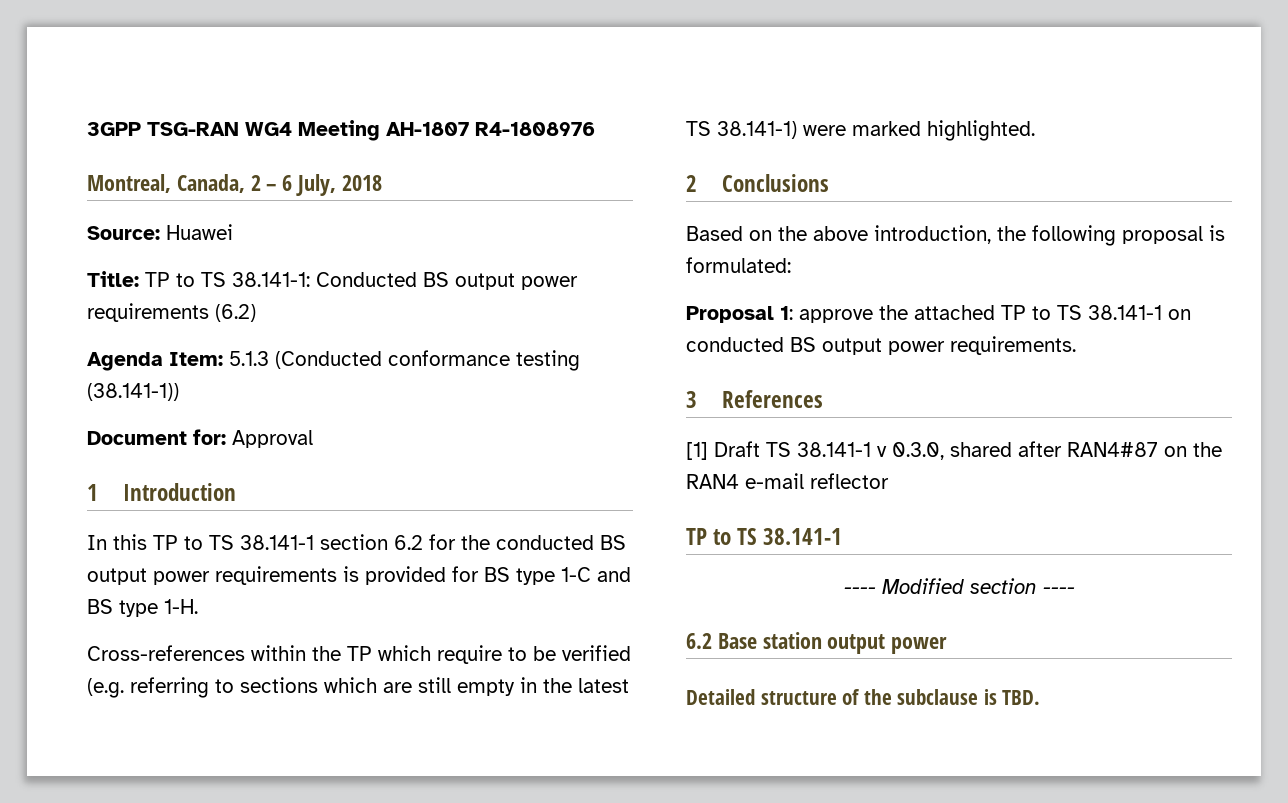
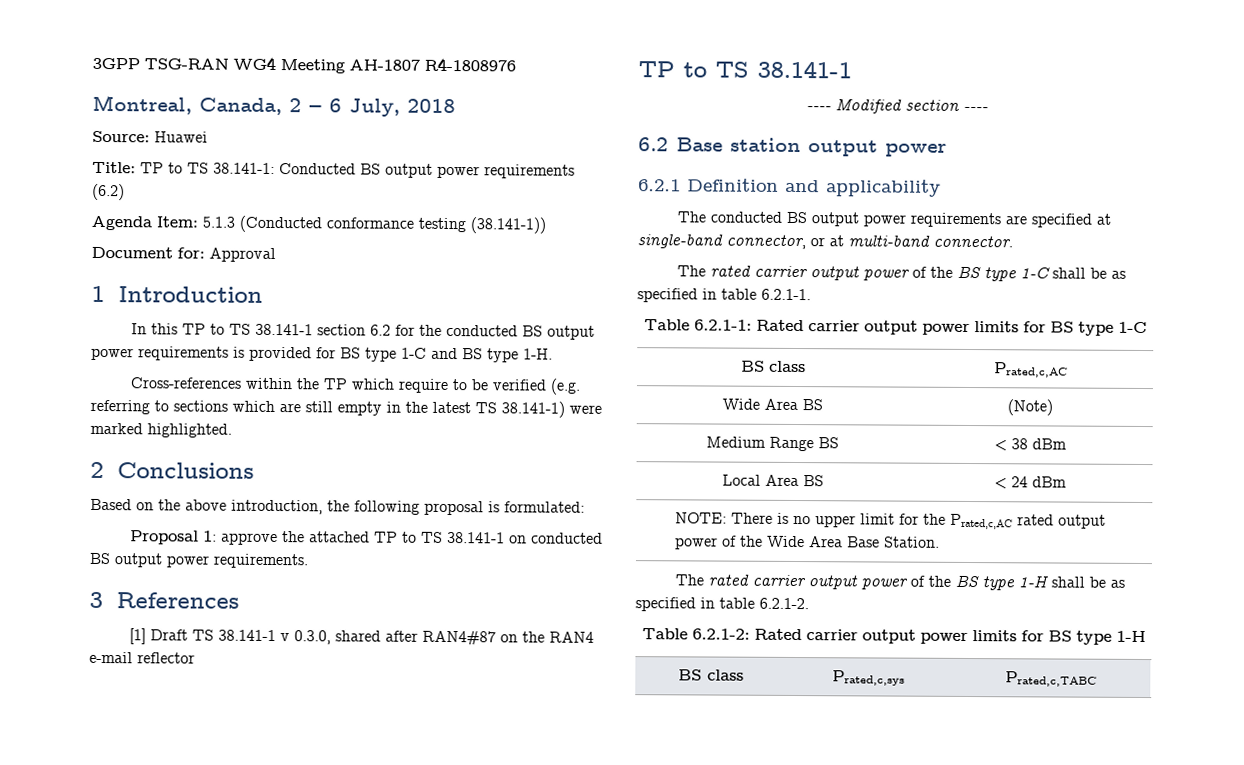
- Detailed structure of the subclause is TBD.
+ 6.2.1 Definition and applicability
+ The conducted BS output power requirements are specified at single-band connector, or at multi-band connector.
+ The rated carrier output power of the BS type 1-C shall be as specified in table 6.2.1-1.
+ Table 6.2.1-1: Rated carrier output power limits for BS type 1-C
+ BS class | Prated,c,AC
+ Wide Area BS | (Note)
+ Medium Range BS | < 38 dBm
+ Local Area BS | < 24 dBm
+ NOTE: There is no upper limit for the Prated,c,AC rated output power of the Wide Area Base Station.
+ The rated carrier output power of the BS type 1-H shall be as specified in table 6.2.1-2.
+ Table 6.2.1-2: Rated carrier output power limits for BS type 1-H
+ BS class | Prated,c,sys | Prated,c,TABC

